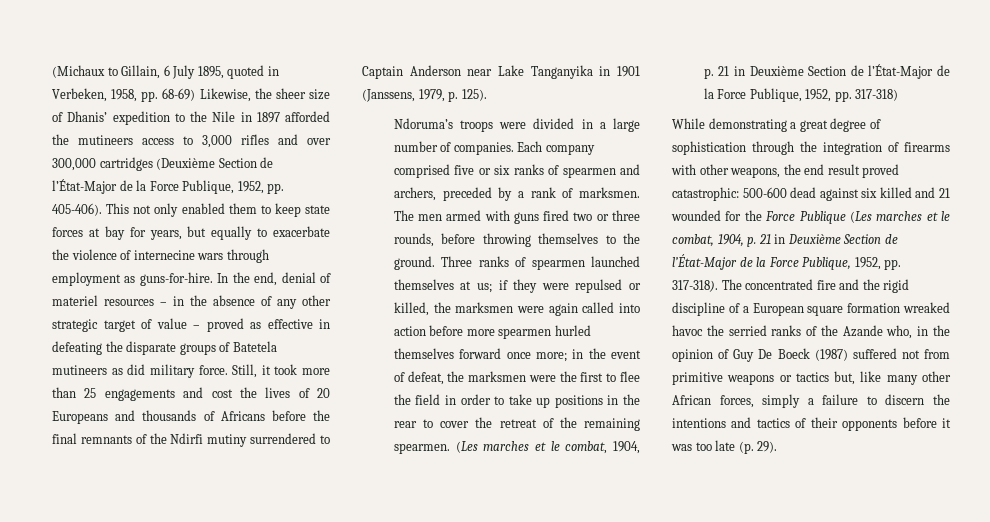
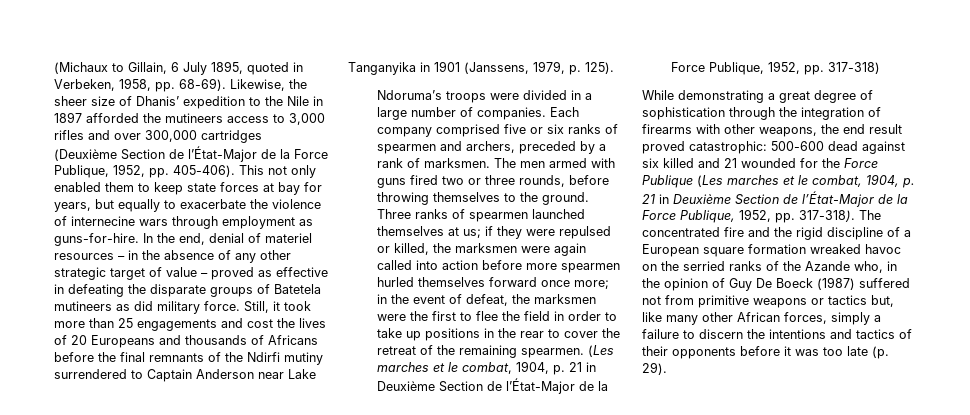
- (Michaux to Gillain, 6 July 1895, quoted in Verbeken, 1958, pp. 68-69) Likewise, the sheer size of Dhanis’ expedition to the Nile in 1897 afforded the mutineers access to 3,000 rifles and over 300,000 cartridges (Deuxième Section de l’État-Major de la Force Publique, 1952, pp. 405-406).
+ (Michaux to Gillain, 6 July 1895, quoted in Verbeken, 1958, pp. 68-69). Likewise, the sheer size of Dhanis’ expedition to the Nile in 1897 afforded the mutineers access to 3,000 rifles and over 300,000 cartridges (Deuxième Section de l’État-Major de la Force Publique, 1952, pp. 405-406).
- The concentrated fire and the rigid discipline of a European square formation wreaked havoc the serried ranks of the Azande who, in the opinion of Guy De Boeck (1987) suffered not from primitive weapons or tactics but, like many other African forces, simply a failure to discern the intentions and tactics of their opponents before it was too late (p. 29).
+ The concentrated fire and the rigid discipline of a European square formation wreaked havoc on the serried ranks of the Azande who, in the opinion of Guy De Boeck (1987) suffered not from primitive weapons or tactics but, like many other African forces, simply a failure to discern the intentions and tactics of their opponents before it was too late (p. 29).

